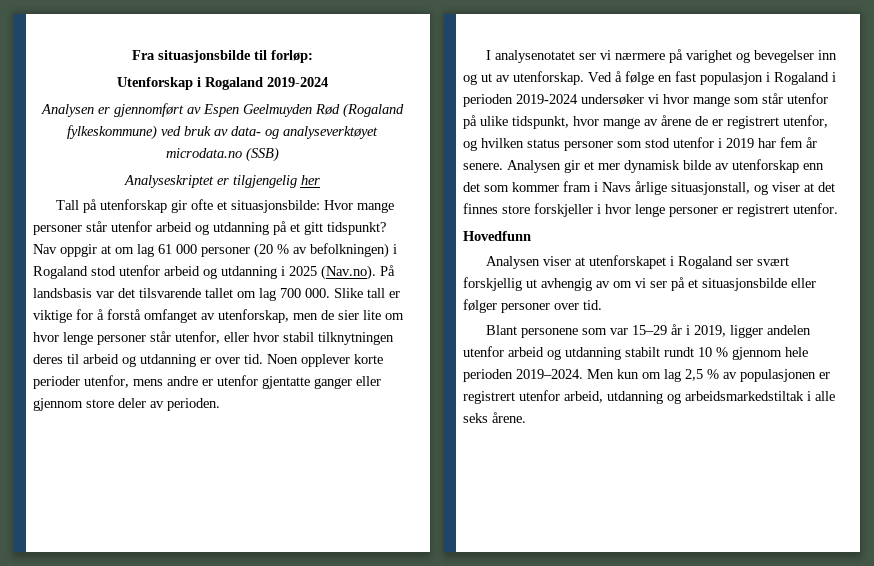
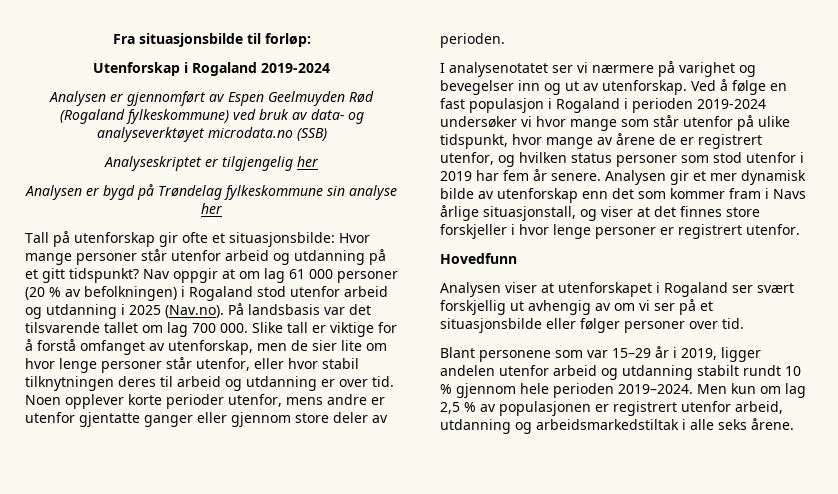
+ Analysen er bygd på Trøndelag fylkeskommune sin analyse her

